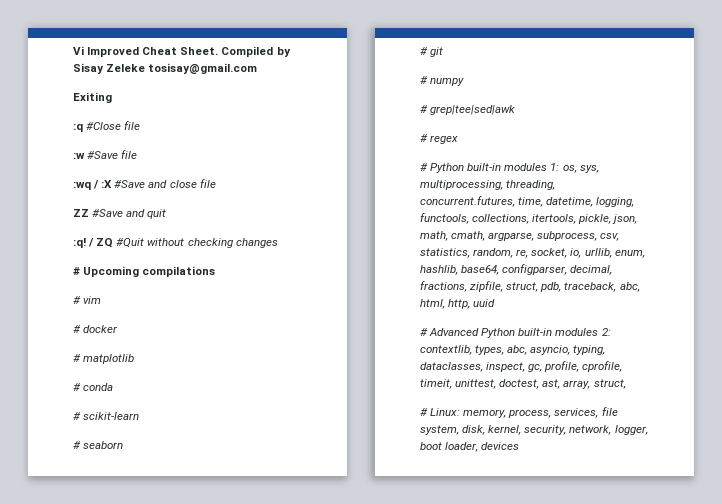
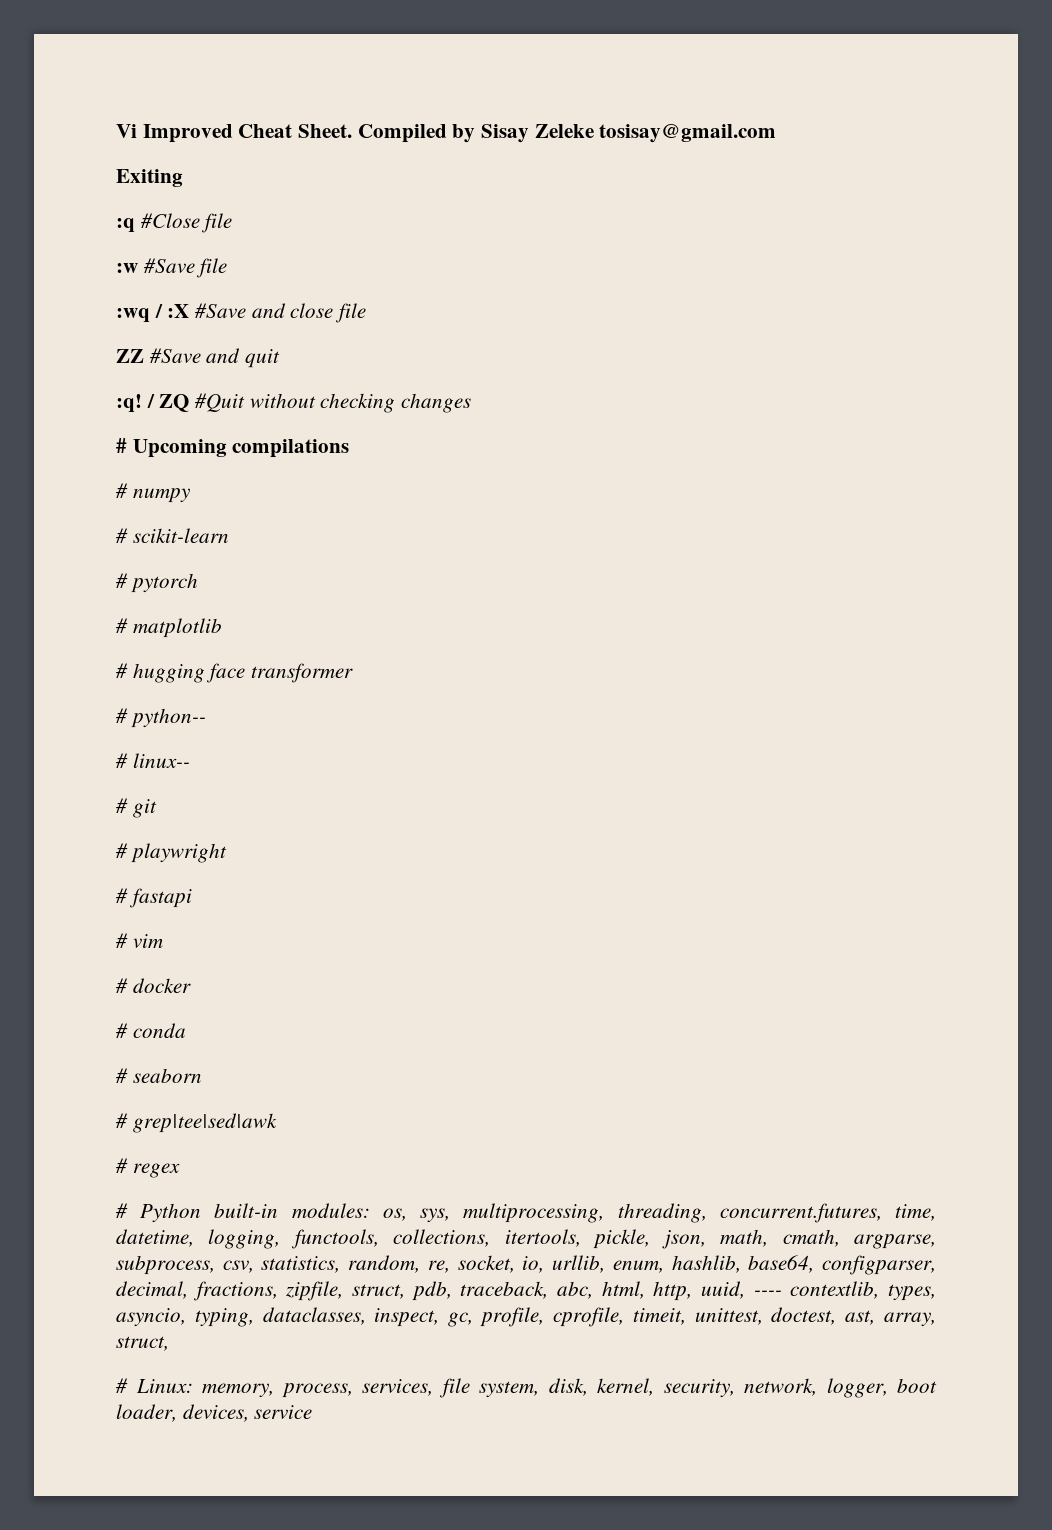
+ # numpy
+ # scikit-learn
+ # pytorch
+ # matplotlib
+ # hugging face transformer
+ # python--
+ # linux--
+ # git
+ # playwright
+ # fastapi
- # matplotlib
- # scikit-learn
- # git
- # numpy
- # Python built-in modules 1: os, sys, multiprocessing, threading, concurrent.futures, time, datetime, logging, functools, collections, itertools, pickle, json, math, cmath, argparse, subprocess, csv, statistics, random, re, socket, io, urllib, enum, hashlib, base64, configparser, decimal, fractions, zipfile, struct, pdb, traceback, abc, html, http, uuid
- # Advanced Python built-in modules 2: contextlib, types, abc, asyncio, typing, dataclasses, inspect, gc, profile, cprofile, timeit, unittest, doctest, ast, array, struct,
+ # Python built-in modules: os, sys, multiprocessing, threading, concurrent.futures, time, datetime, logging, functools, collections, itertools, pickle, json, math, cmath, argparse, subprocess, csv, statistics, random, re, socket, io, urllib, enum, hashlib, base64, configparser, decimal, fractions, zipfile, struct, pdb, traceback, abc, html, http, uuid, ---- contextlib, types, asyncio, typing, dataclasses, inspect, gc, profile, cprofile, timeit, unittest, doctest, ast, array, struct,
- # Linux: memory, process, services, file system, disk, kernel, security, network, logger, boot loader, devices
+ # Linux: memory, process, services, file system, disk, kernel, security, network, logger, boot loader, devices, service

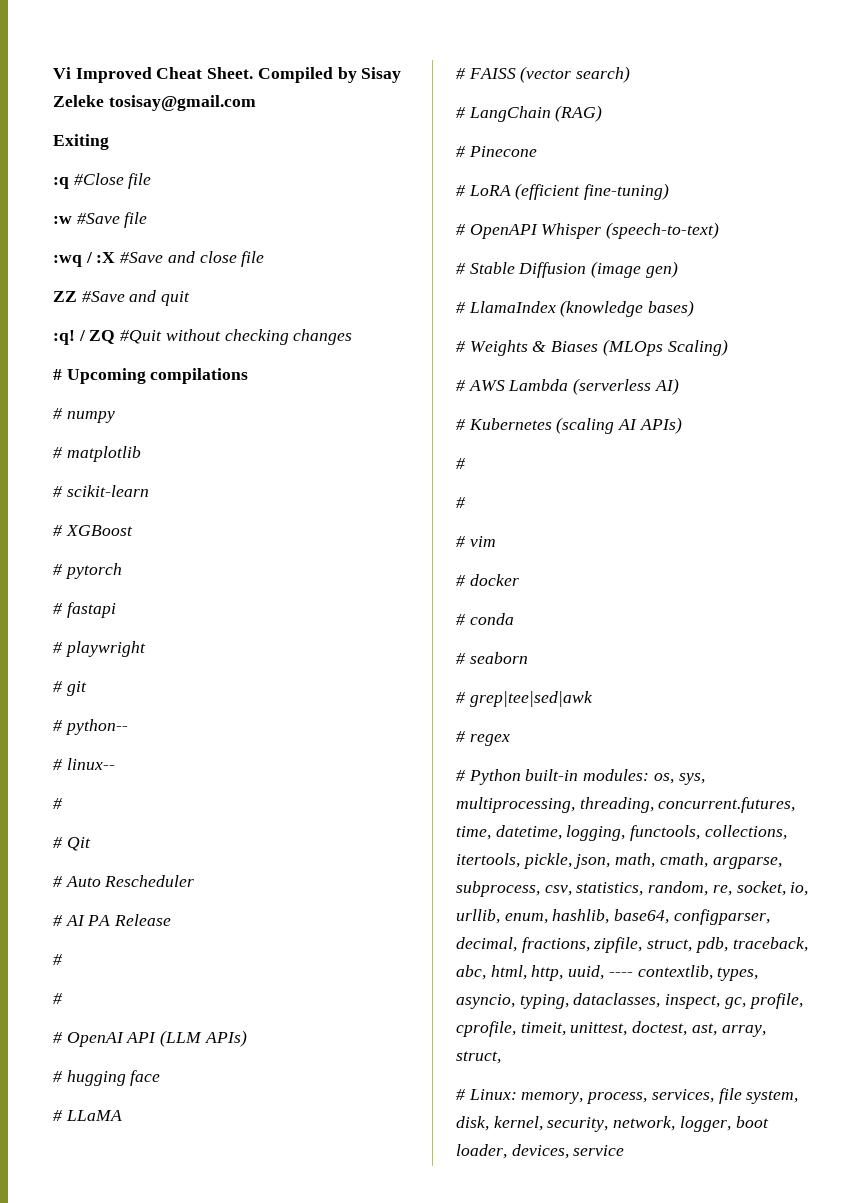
+ # matplotlib
+ # XGBoost
- # matplotlib
- # hugging face transformer
+ # fastapi
+ # playwright
+ # git
  # linux--
- # git
- # playwright
- # fastapi
+ #
+ # Qit
+ # Auto Rescheduler
+ # AI PA Release
+ #
+ #
+ # OpenAI API (LLM APIs)
+ # hugging face
+ # LLaMA
+ # FAISS (vector search)
+ # LangChain (RAG)
+ # Pinecone
+ # LoRA (efficient fine-tuning)
+ # OpenAPI Whisper (speech-to-text)
+ # Stable Diffusion (image gen)
+ # LlamaIndex (knowledge bases)
+ # Weights & Biases (MLOps Scaling)
+ # AWS Lambda (serverless AI)
+ # Kubernetes (scaling AI APIs)
+ #
+ #

